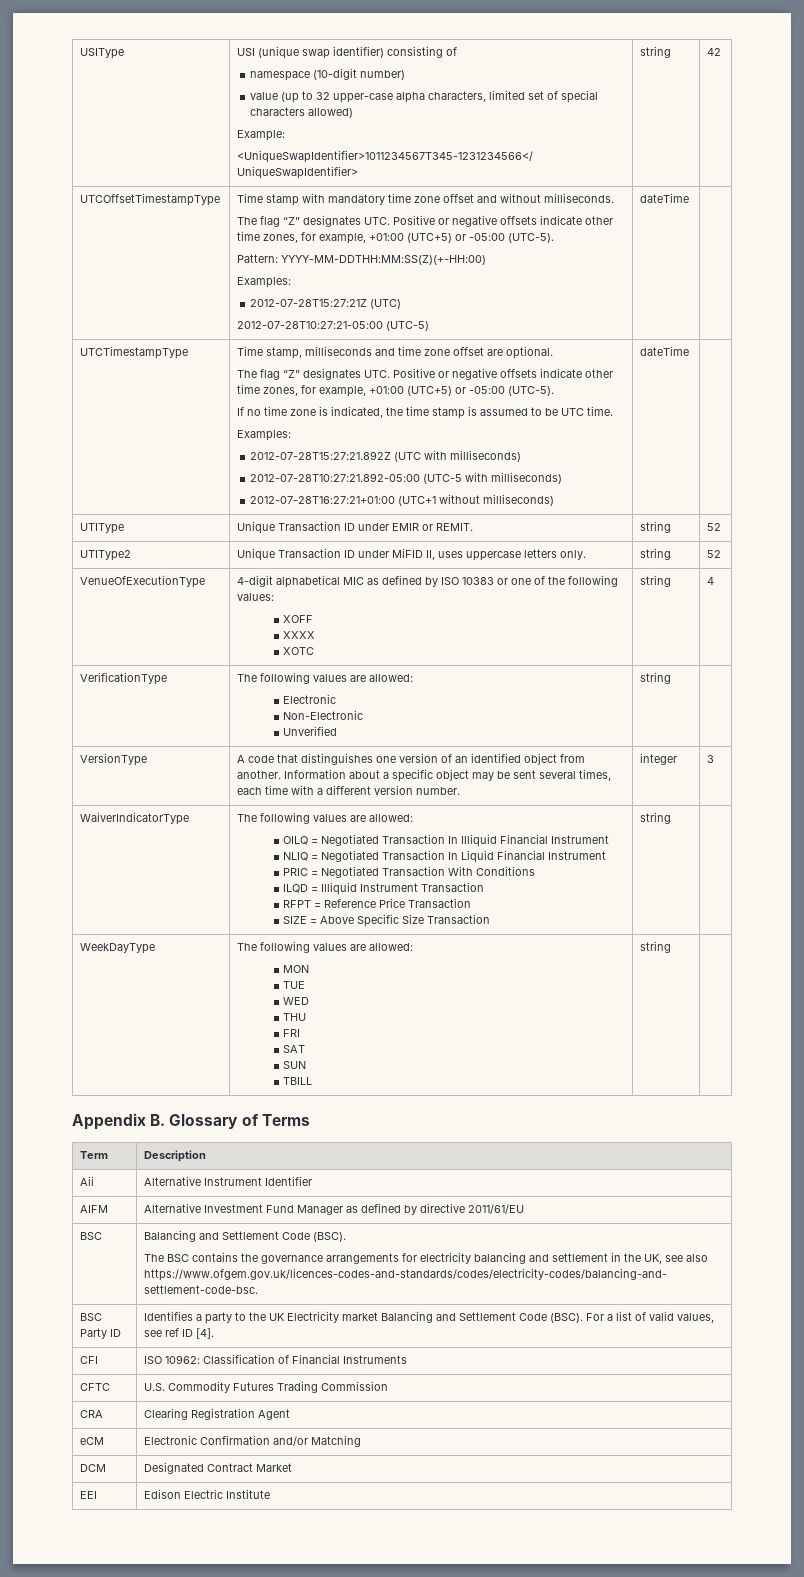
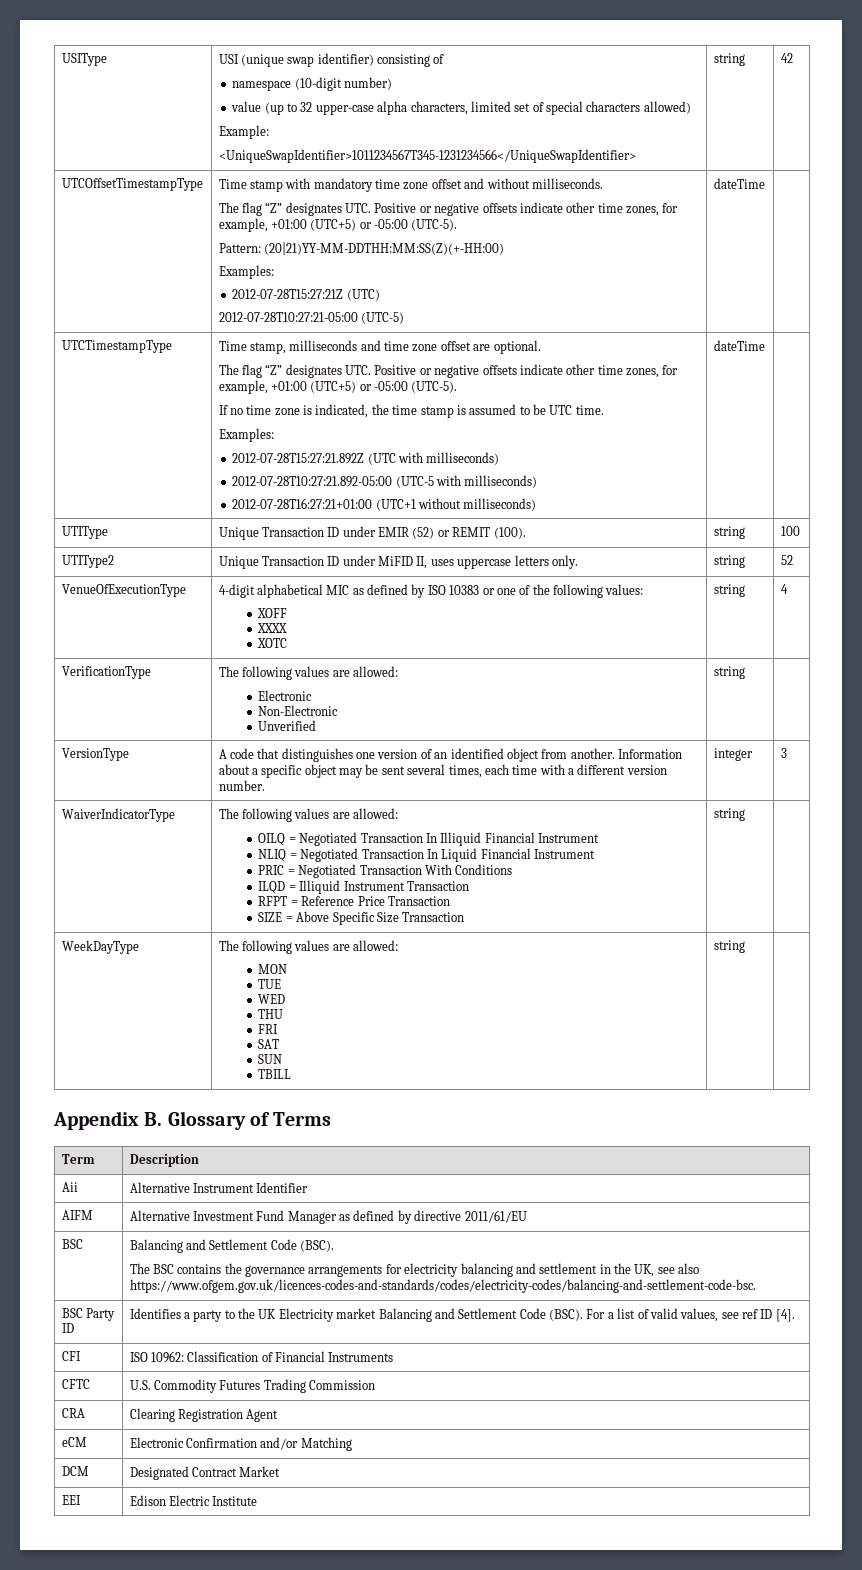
  UTCOffsetTimestampType | Time stamp with mandatory time zone offset and without milliseconds.
  The flag “Z” designates UTC. Positive or negative offsets indicate other time zones, for example, +01:00 (UTC+5) or -05:00 (UTC-5).
- Pattern: YYYY-MM-DDTHH:MM:SS(Z)(+-HH:00)
+ Pattern: (20|21)YY-MM-DDTHH:MM:SS(Z)(+-HH:00)
- UTIType | Unique Transaction ID under EMIR or REMIT. | string | 52
+ UTIType | Unique Transaction ID under EMIR (52) or REMIT (100). | string | 100

